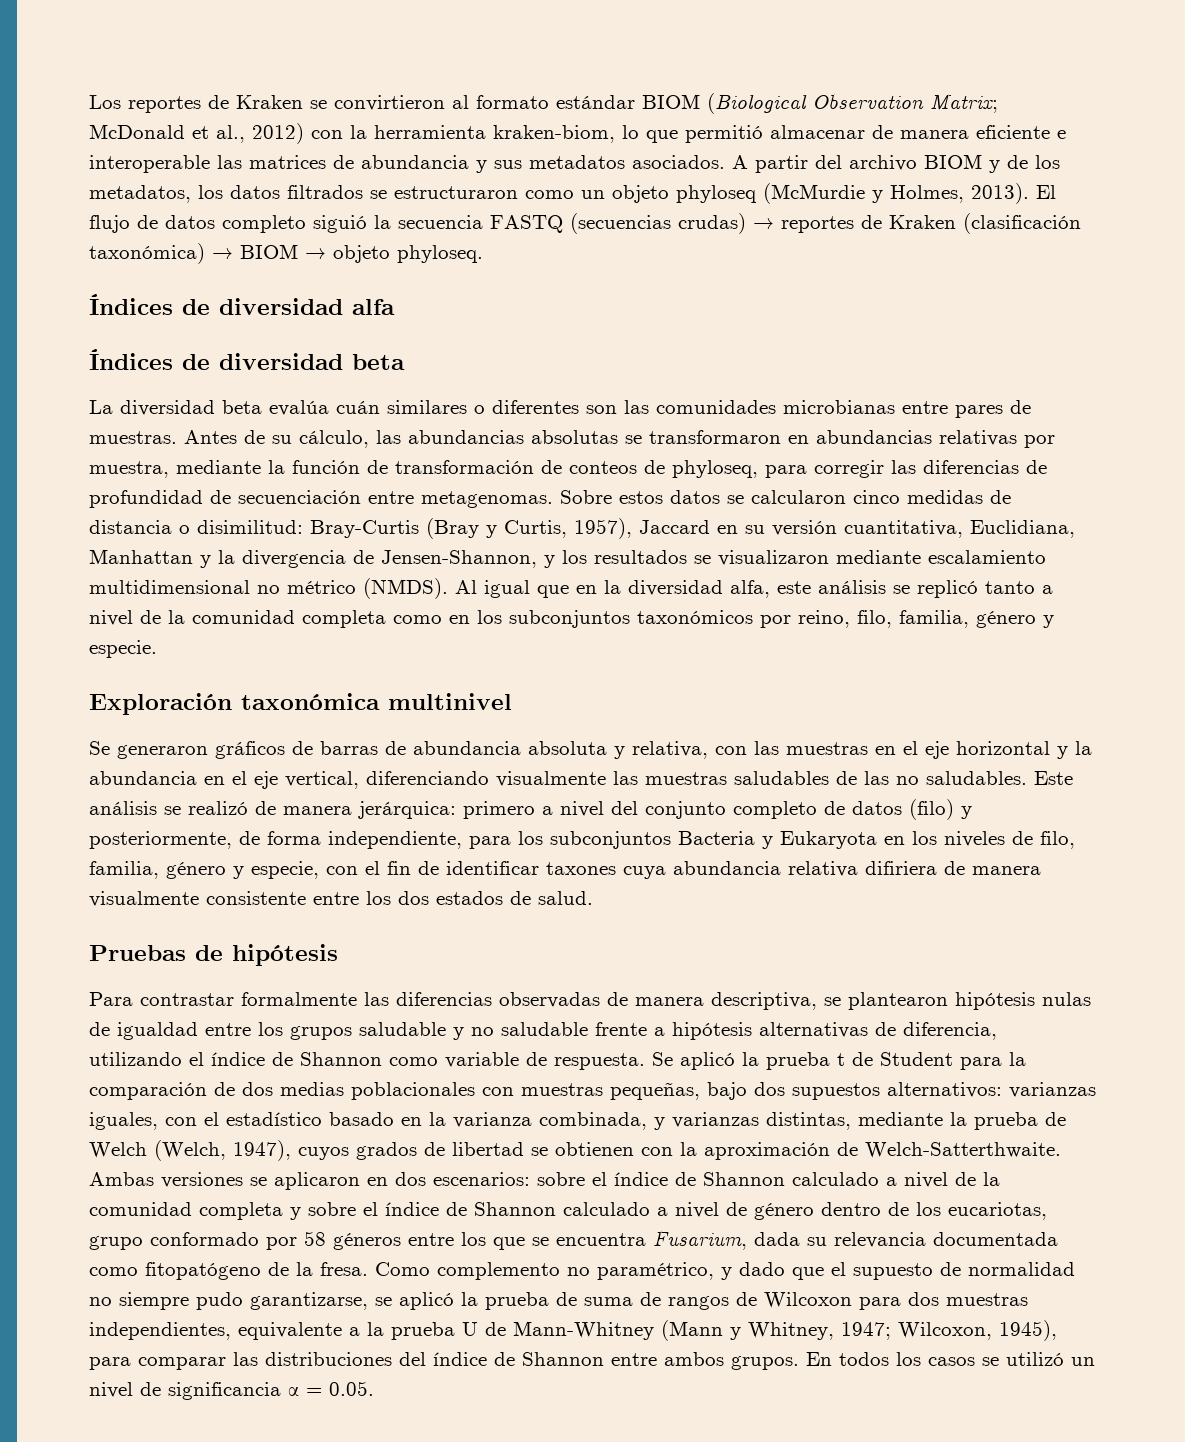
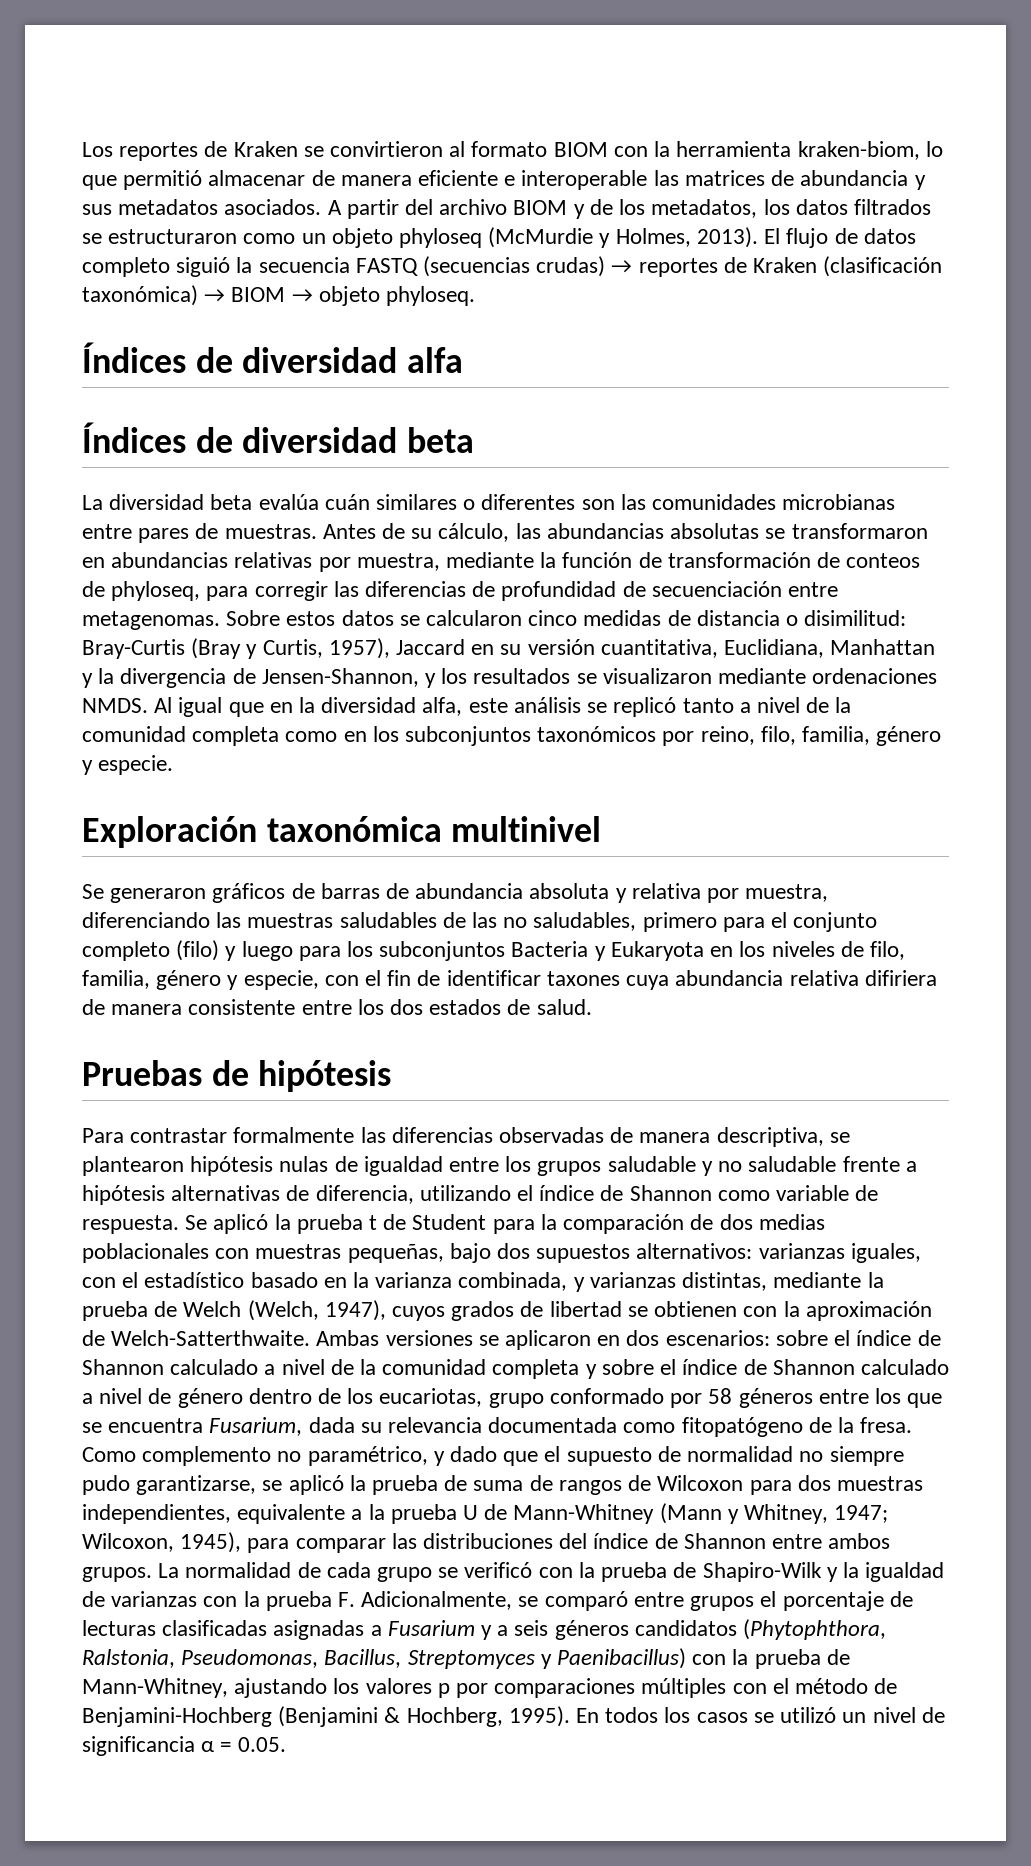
- Los reportes de Kraken se convirtieron al formato estándar BIOM (Biological Observation Matrix; McDonald et al., 2012) con la herramienta kraken-biom, lo que permitió almacenar de manera eficiente e interoperable las matrices de abundancia y sus metadatos asociados.
+ Los reportes de Kraken se convirtieron al formato BIOM con la herramienta kraken-biom, lo que permitió almacenar de manera eficiente e interoperable las matrices de abundancia y sus metadatos asociados.
- Sobre estos datos se calcularon cinco medidas de distancia o disimilitud: Bray-Curtis (Bray y Curtis, 1957), Jaccard en su versión cuantitativa, Euclidiana, Manhattan y la divergencia de Jensen-Shannon, y los resultados se visualizaron mediante escalamiento multidimensional no métrico (NMDS).
+ Sobre estos datos se calcularon cinco medidas de distancia o disimilitud: Bray-Curtis (Bray y Curtis, 1957), Jaccard en su versión cuantitativa, Euclidiana, Manhattan y la divergencia de Jensen-Shannon, y los resultados se visualizaron mediante ordenaciones NMDS.
- Se generaron gráficos de barras de abundancia absoluta y relativa, con las muestras en el eje horizontal y la abundancia en el eje vertical, diferenciando visualmente las muestras saludables de las no saludables. Este análisis se realizó de manera jerárquica: primero a nivel del conjunto completo de datos (filo) y posteriormente, de forma independiente, para los subconjuntos Bacteria y Eukaryota en los niveles de filo, familia, género y especie, con el fin de identificar taxones cuya abundancia relativa difiriera de manera visualmente consistente entre los dos estados de salud.
+ Se generaron gráficos de barras de abundancia absoluta y relativa por muestra, diferenciando las muestras saludables de las no saludables, primero para el conjunto completo (filo) y luego para los subconjuntos Bacteria y Eukaryota en los niveles de filo, familia, género y especie, con el fin de identificar taxones cuya abundancia relativa difiriera de manera consistente entre los dos estados de salud.
+ La normalidad de cada grupo se verificó con la prueba de Shapiro-Wilk y la igualdad de varianzas con la prueba F. Adicionalmente, se comparó entre grupos el porcentaje de lecturas clasificadas asignadas a Fusarium y a seis géneros candidatos (Phytophthora, Ralstonia, Pseudomonas, Bacillus, Streptomyces y Paenibacillus) con la prueba de Mann-Whitney, ajustando los valores p por comparaciones múltiples con el método de Benjamini-Hochberg (Benjamini & Hochberg, 1995).

